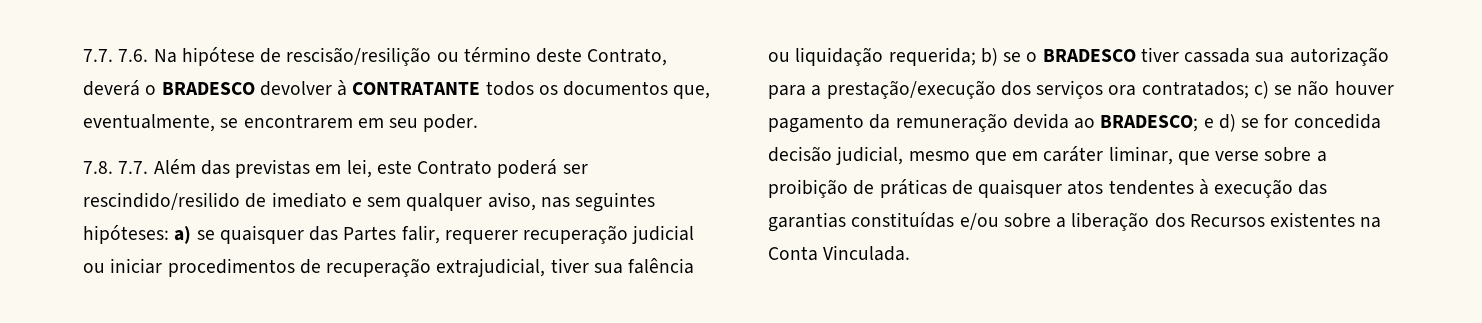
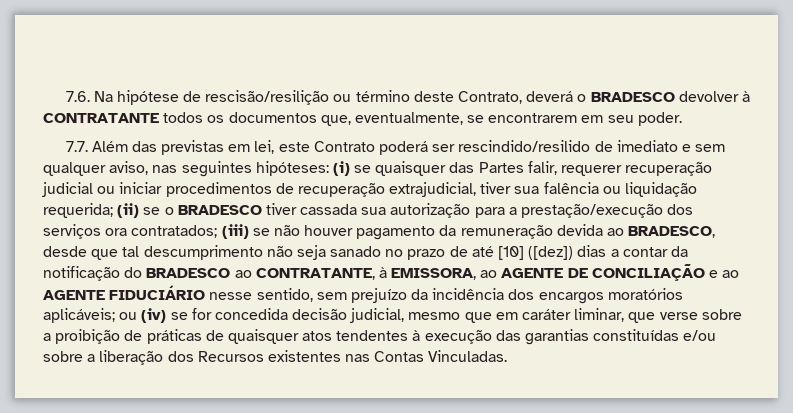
- 7.7. 7.6. Na hipótese de rescisão/resilição ou término deste Contrato, deverá o BRADESCO devolver à CONTRATANTE todos os documentos que, eventualmente, se encontrarem em seu poder.
+ 7.6. Na hipótese de rescisão/resilição ou término deste Contrato, deverá o BRADESCO devolver à CONTRATANTE todos os documentos que, eventualmente, se encontrarem em seu poder.
- 7.8. 7.7. Além das previstas em lei, este Contrato poderá ser rescindido/resilido de imediato e sem qualquer aviso, nas seguintes hipóteses:
+ 7.7. Além das previstas em lei, este Contrato poderá ser rescindido/resilido de imediato e sem qualquer aviso, nas seguintes hipóteses:
- a) se quaisquer das Partes falir, requerer recuperação judicial ou iniciar procedimentos de recuperação extrajudicial, tiver sua falência ou liquidação requerida;
+ (i) se quaisquer das Partes falir, requerer recuperação judicial ou iniciar procedimentos de recuperação extrajudicial, tiver sua falência ou liquidação requerida;
- b) se o BRADESCO tiver cassada sua autorização para a prestação/execução dos serviços ora contratados;
+ (ii) se o BRADESCO tiver cassada sua autorização para a prestação/execução dos serviços ora contratados;
- c) se não houver pagamento da remuneração devida ao BRADESCO; e d) se for concedida decisão judicial, mesmo que em caráter liminar, que verse sobre a proibição de práticas de quaisquer atos tendentes à execução das garantias constituídas e/ou sobre a liberação dos Recursos existentes na Conta Vinculada.
+ (iii) se não houver pagamento da remuneração devida ao BRADESCO, desde que tal descumprimento não seja sanado no prazo de até [10] ([dez]) dias a contar da notificação do BRADESCO ao CONTRATANTE, à EMISSORA, ao AGENTE DE CONCILIAÇÃO e ao AGENTE FIDUCIÁRIO nesse sentido, sem prejuízo da incidência dos encargos moratórios aplicáveis; ou (iv) se for concedida decisão judicial, mesmo que em caráter liminar, que verse sobre a proibição de práticas de quaisquer atos tendentes à execução das garantias constituídas e/ou sobre a liberação dos Recursos existentes nas Contas Vinculadas.

